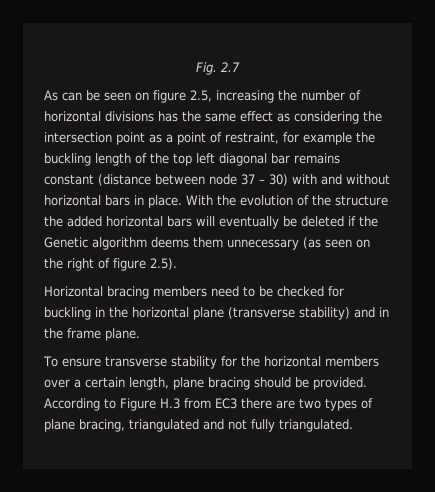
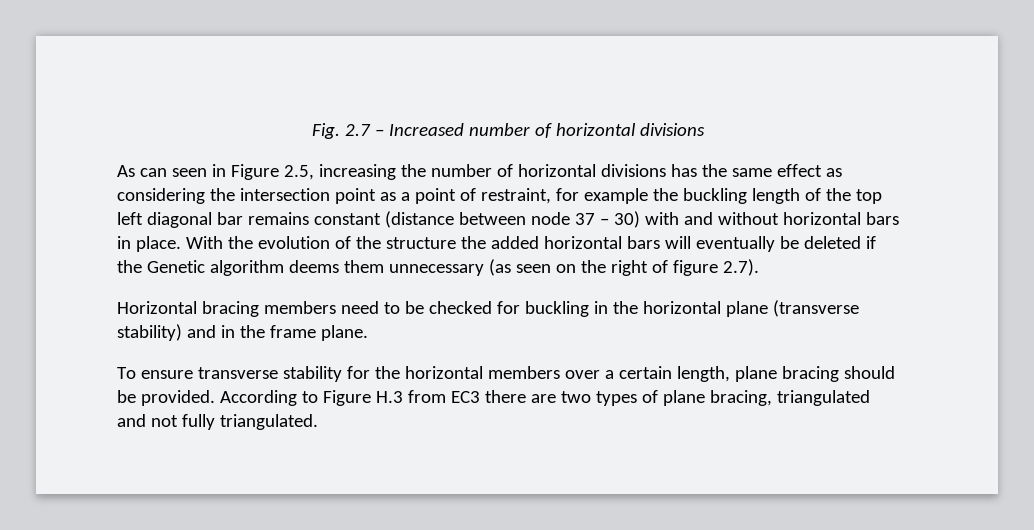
- Fig. 2.7
- As can be seen on figure 2.5, increasing the number of horizontal divisions has the same effect as considering the intersection point as a point of restraint, for example the buckling length of the top left diagonal bar remains constant (distance between node 37 – 30) with and without horizontal bars in place.
+ Fig. 2.7 – Increased number of horizontal divisions
+ As can seen in Figure 2.5, increasing the number of horizontal divisions has the same effect as considering the intersection point as a point of restraint, for example the buckling length of the top left diagonal bar remains constant (distance between node 37 – 30) with and without horizontal bars in place.
- With the evolution of the structure the added horizontal bars will eventually be deleted if the Genetic algorithm deems them unnecessary (as seen on the right of figure 2.5).
+ With the evolution of the structure the added horizontal bars will eventually be deleted if the Genetic algorithm deems them unnecessary (as seen on the right of figure 2.7).

